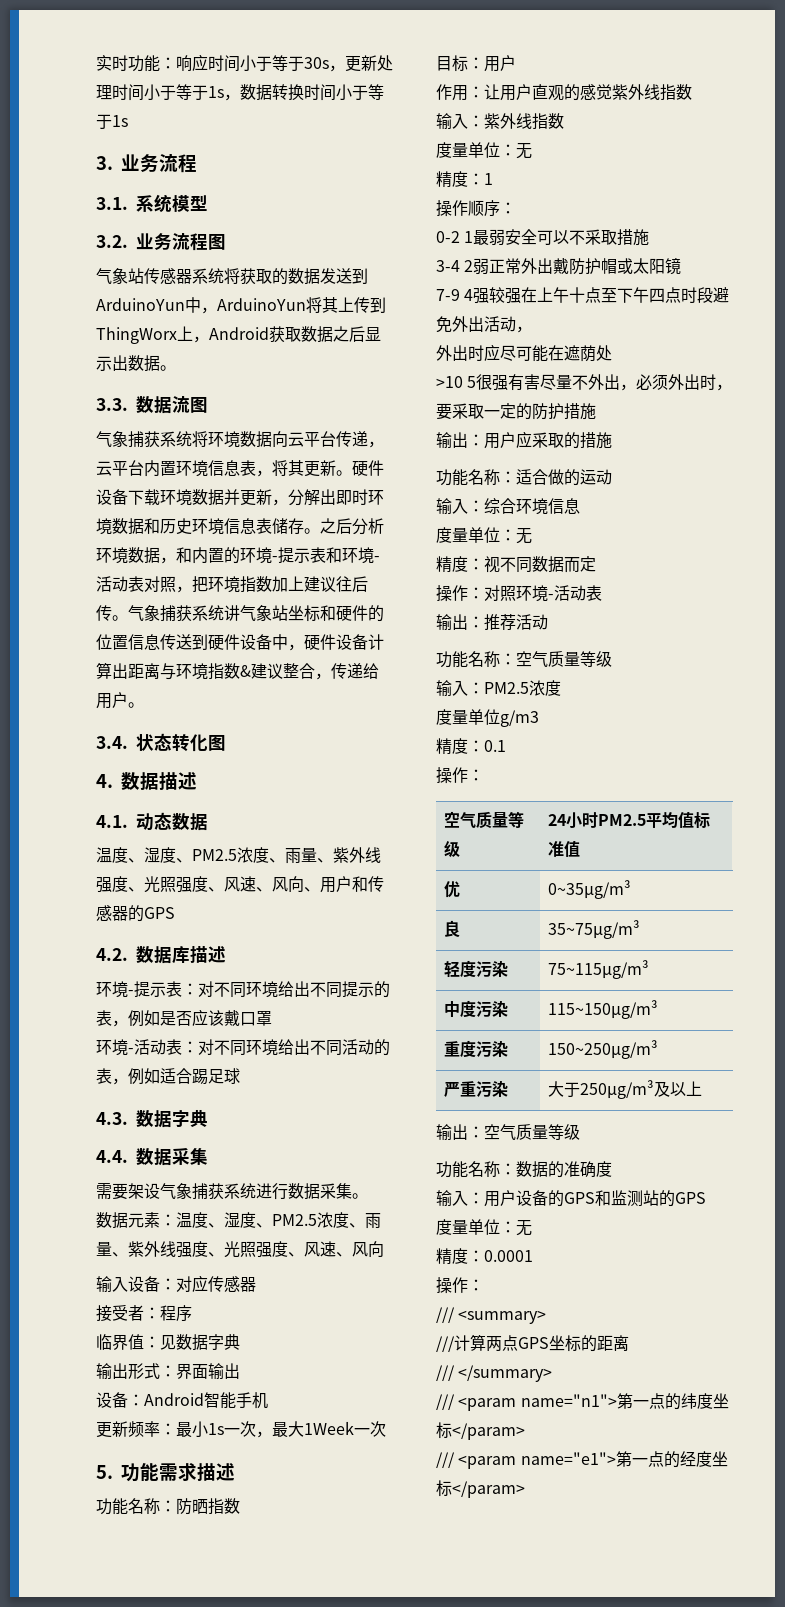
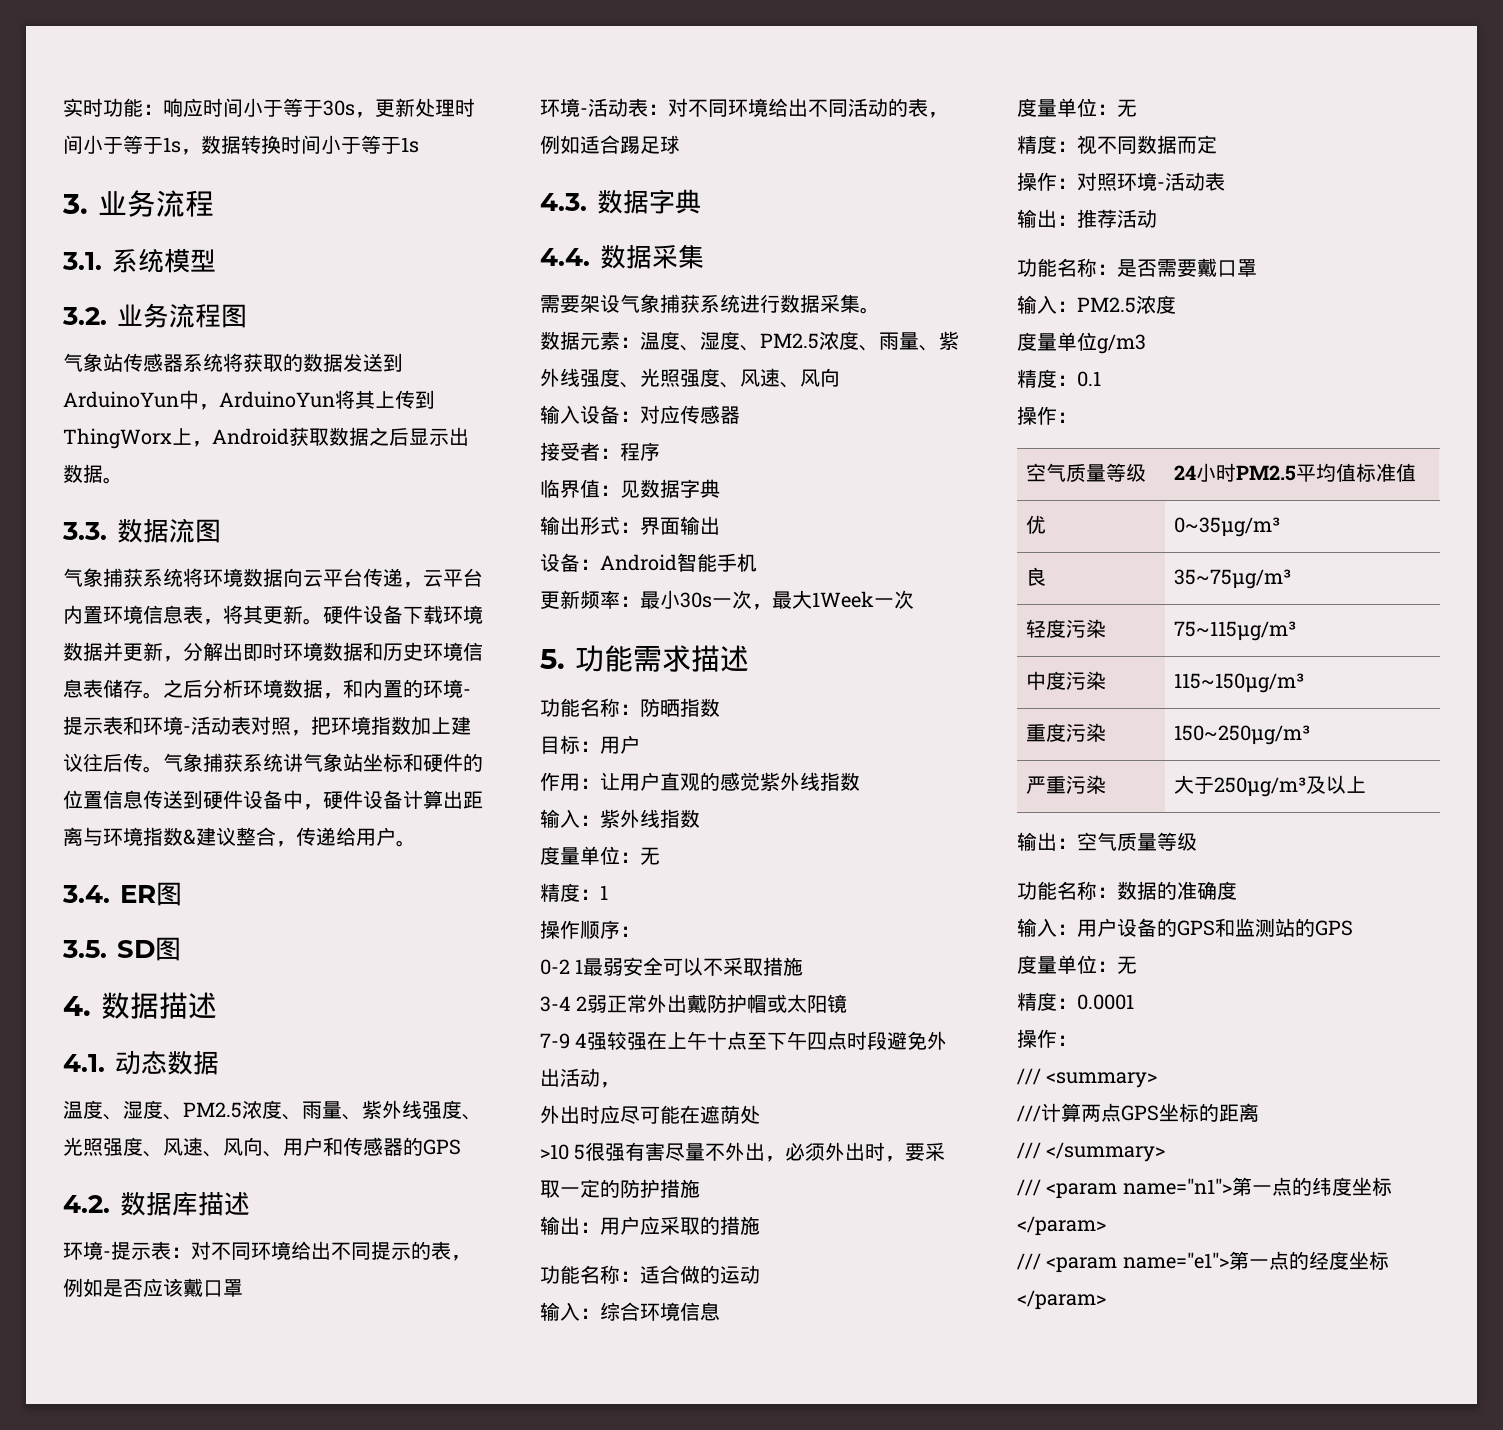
- 3.4.状态转化图
+ 3.4. ER图
+ 3.5. SD图
- 更新频率：最小1s一次，最大1Week一次
+ 更新频率：最小30s一次，最大1Week一次
- 功能名称：空气质量等级
+ 功能名称：是否需要戴口罩

